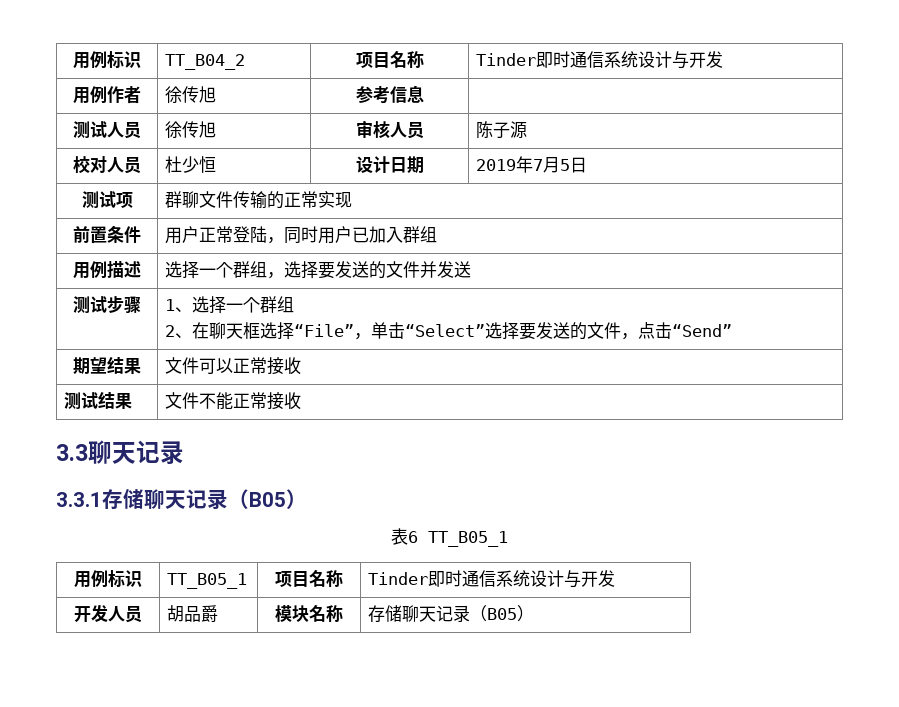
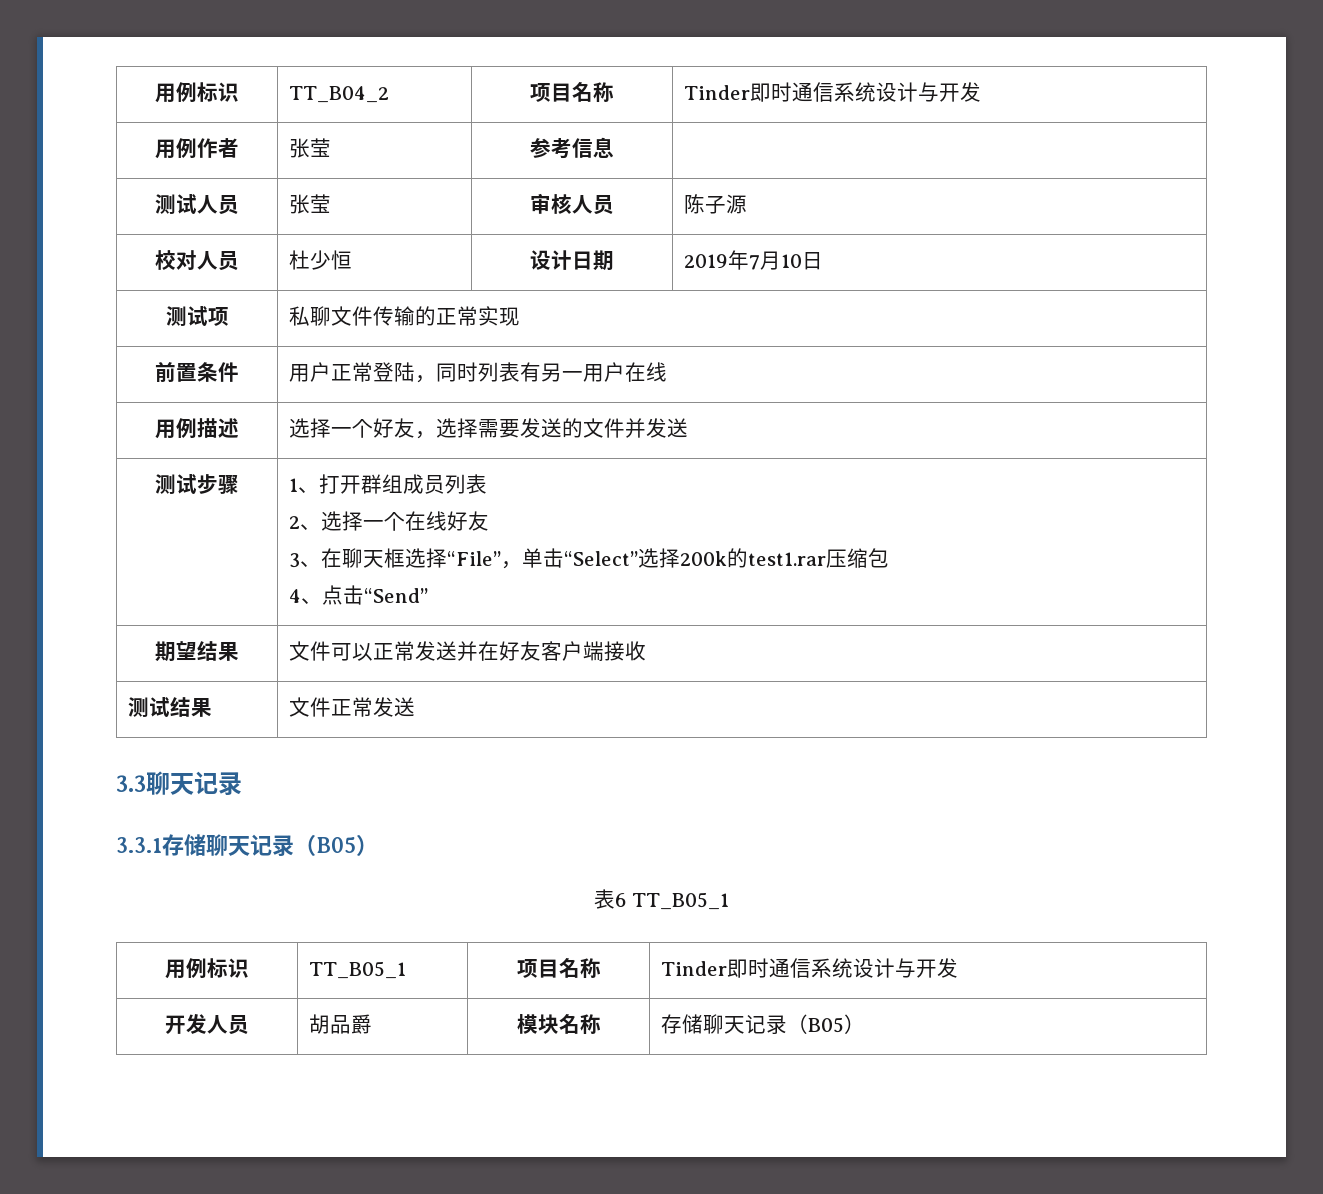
- 用例作者 | 徐传旭 | 参考信息 |
+ 用例作者 | 张莹 | 参考信息 |
- 测试人员 | 徐传旭 | 审核人员 | 陈子源
+ 测试人员 | 张莹 | 审核人员 | 陈子源
- 校对人员 | 杜少恒 | 设计日期 | 2019年7月5日
+ 校对人员 | 杜少恒 | 设计日期 | 2019年7月10日
- 测试项 | 群聊文件传输的正常实现
+ 测试项 | 私聊文件传输的正常实现
- 前置条件 | 用户正常登陆，同时用户已加入群组
+ 前置条件 | 用户正常登陆，同时列表有另一用户在线
- 用例描述 | 选择一个群组，选择要发送的文件并发送
+ 用例描述 | 选择一个好友，选择需要发送的文件并发送
- 测试步骤 | 1、选择一个群组
- 2、在聊天框选择“File”，单击“Select”选择要发送的文件，点击“Send”
+ 测试步骤 | 1、打开群组成员列表
+ 2、选择一个在线好友
+ 3、在聊天框选择“File”，单击“Select”选择200k的test1.rar压缩包
+ 4、点击“Send”
- 期望结果 | 文件可以正常接收
+ 期望结果 | 文件可以正常发送并在好友客户端接收
- 测试结果 | 文件不能正常接收
+ 测试结果 | 文件正常发送

